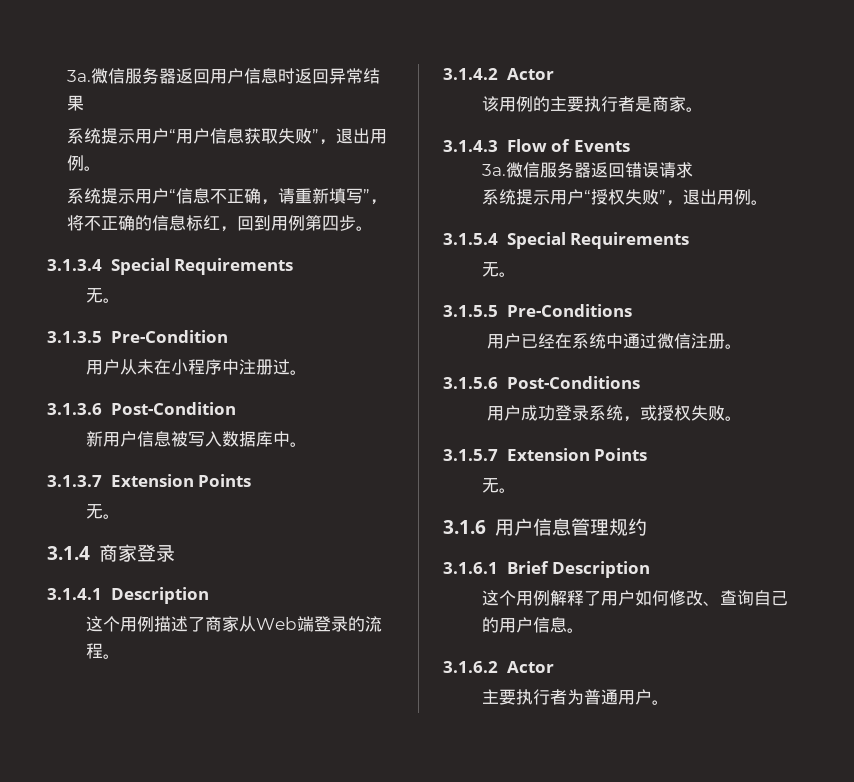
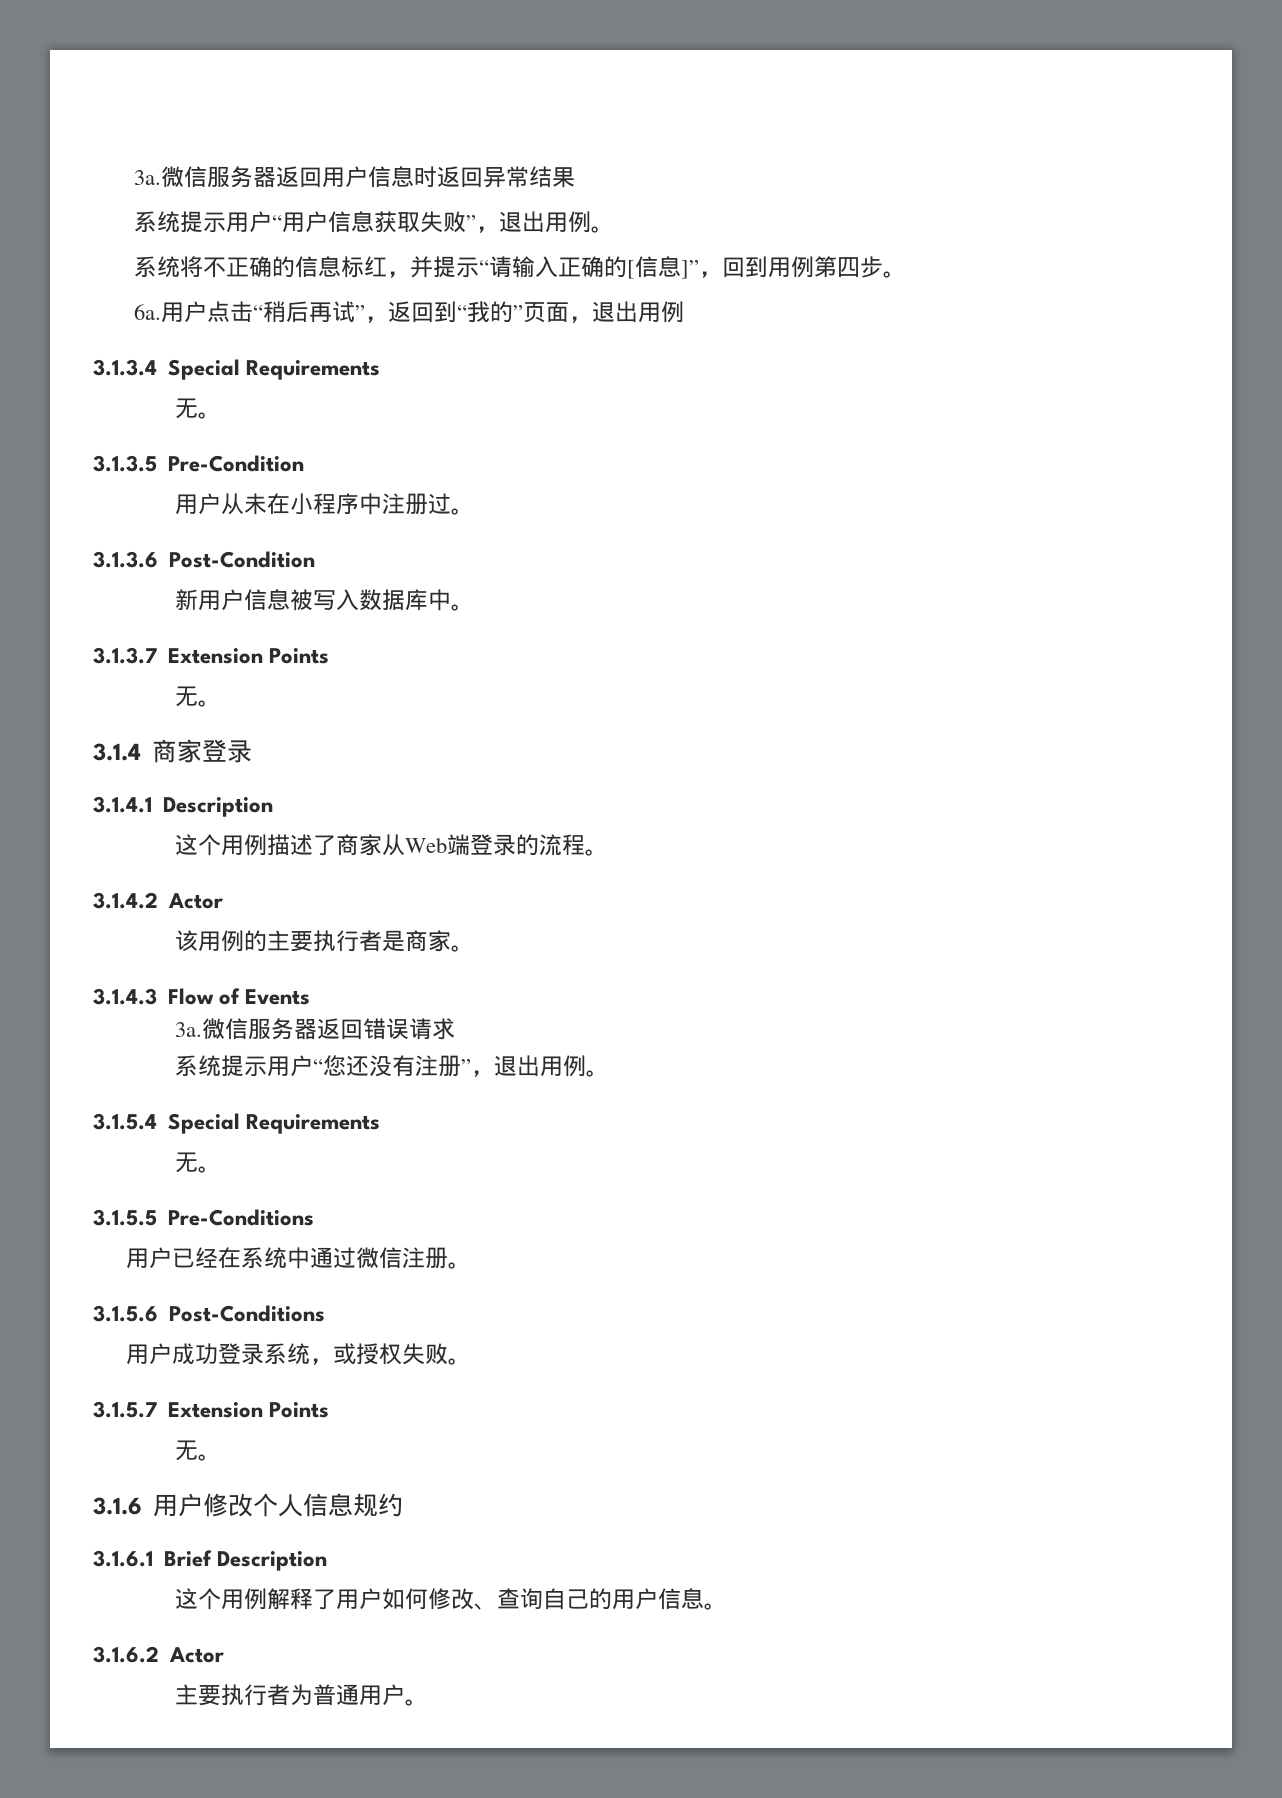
- 系统提示用户“信息不正确，请重新填写”，将不正确的信息标红，回到用例第四步。
+ 系统将不正确的信息标红，并提示“请输入正确的[信息]”，回到用例第四步。
+ 6a.用户点击“稍后再试”，返回到“我的”页面，退出用例
- 系统提示用户“授权失败”，退出用例。
+ 系统提示用户“您还没有注册”，退出用例。
- 3.1.6用户信息管理规约
+ 3.1.6用户修改个人信息规约

